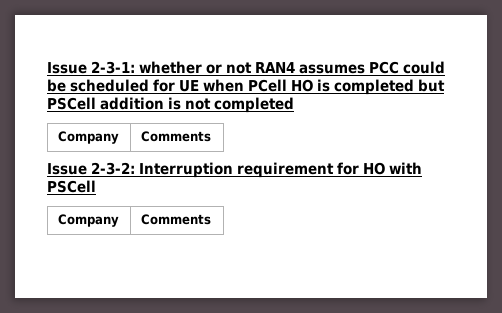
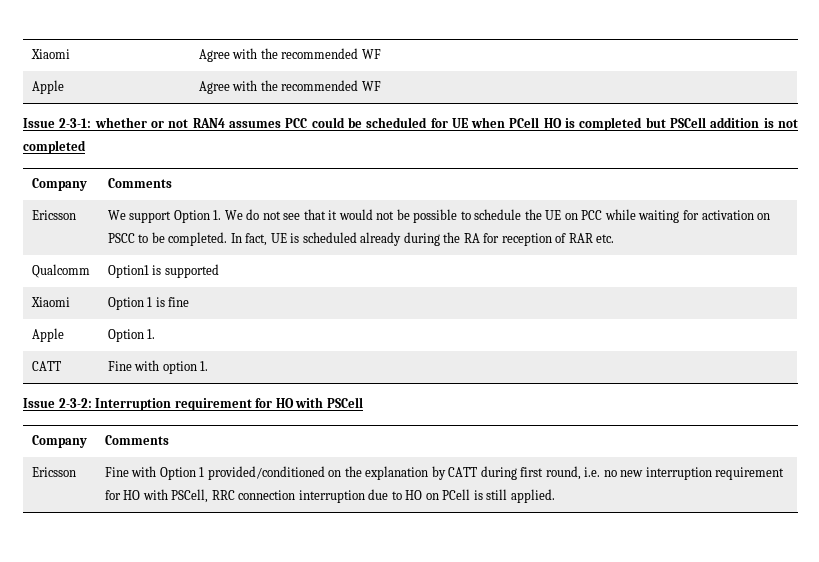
+ Xiaomi | Agree with the recommended WF
+ Apple | Agree with the recommended WF
+ Ericsson | We support Option 1. We do not see that it would not be possible to schedule the UE on PCC while waiting for activation on PSCC to be completed. In fact, UE is scheduled already during the RA for reception of RAR etc.
+ Qualcomm | Option1 is supported
+ Xiaomi | Option 1 is fine
+ Apple | Option 1.
+ CATT | Fine with option 1.
+ Ericsson | Fine with Option 1 provided/conditioned on the explanation by CATT during first round, i.e. no new interruption requirement for HO with PSCell, RRC connection interruption due to HO on PCell is still applied.

